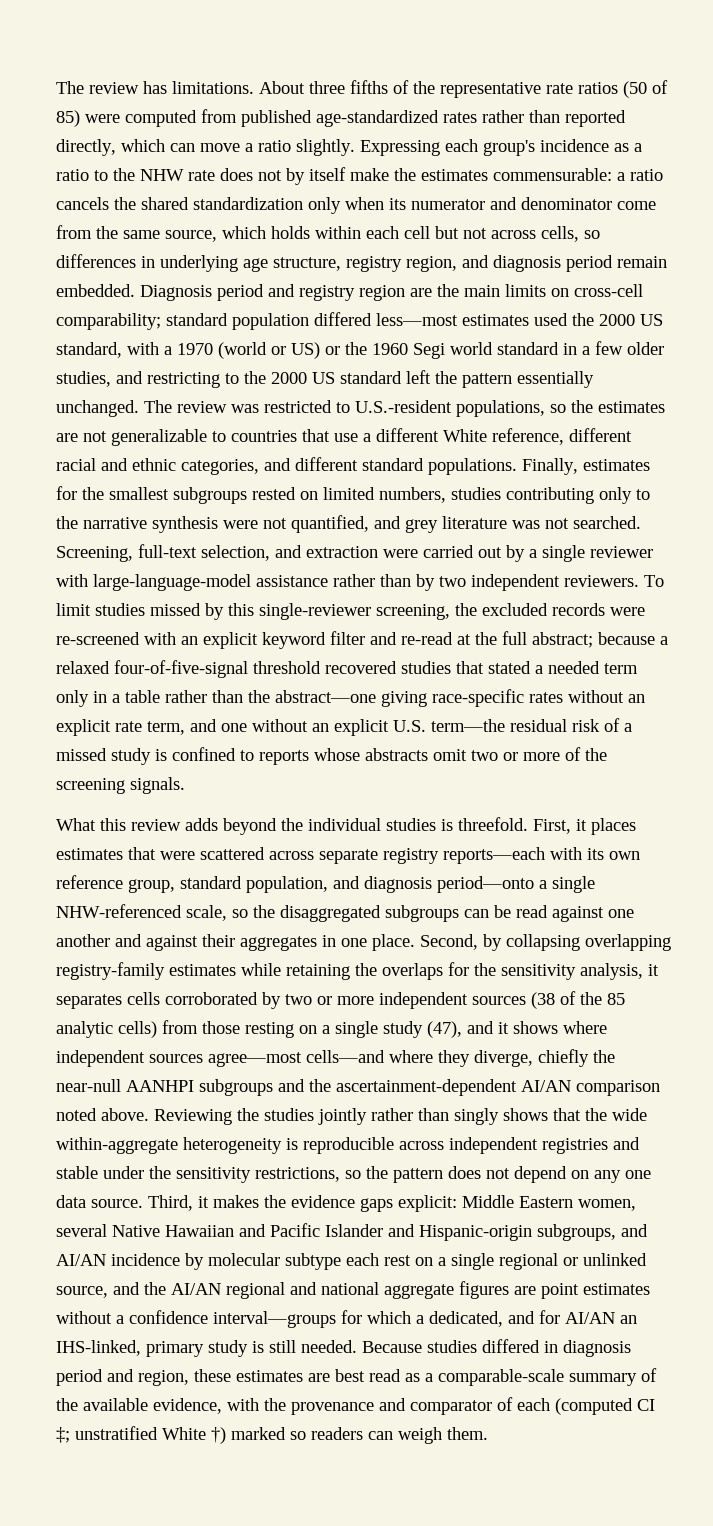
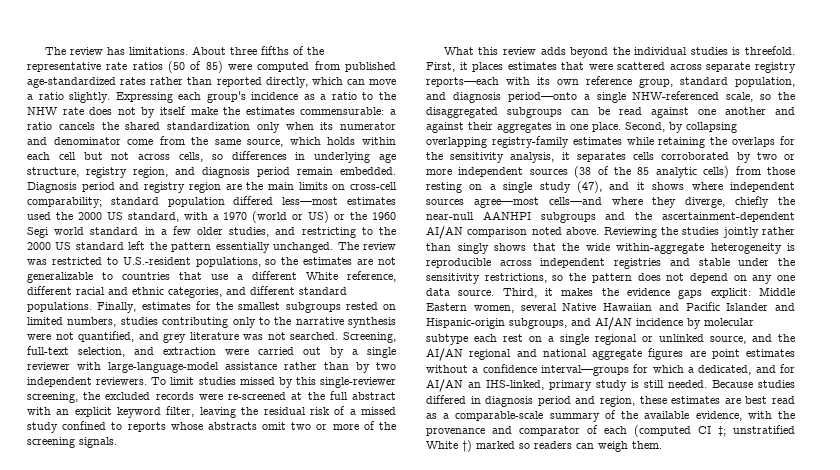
- To limit studies missed by this single-reviewer screening, the excluded records were re-screened with an explicit keyword filter and re-read at the full abstract; because a relaxed four-of-five-signal threshold recovered studies that stated a needed term only in a table rather than the abstract—one giving race-specific rates without an explicit rate term, and one without an explicit U.S. term—the residual risk of a missed study is confined to reports whose abstracts omit two or more of the screening signals.
+ To limit studies missed by this single-reviewer screening, the excluded records were re-screened at the full abstract with an explicit keyword filter, leaving the residual risk of a missed study confined to reports whose abstracts omit two or more of the screening signals.

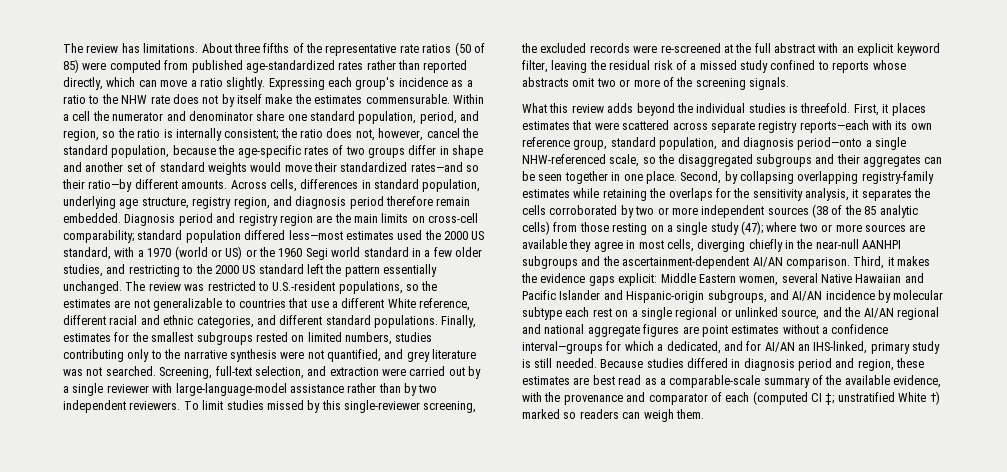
- Expressing each group's incidence as a ratio to the NHW rate does not by itself make the estimates commensurable: a ratio cancels the shared standardization only when its numerator and denominator come from the same source, which holds within each cell but not across cells, so differences in underlying age structure, registry region, and diagnosis period remain embedded.
+ Expressing each group's incidence as a ratio to the NHW rate does not by itself make the estimates commensurable. Within a cell the numerator and denominator share one standard population, period, and region, so the ratio is internally consistent; the ratio does not, however, cancel the standard population, because the age-specific rates of two groups differ in shape and another set of standard weights would move their standardized rates—and so their ratio—by different amounts. Across cells, differences in standard population, underlying age structure, registry region, and diagnosis period therefore remain embedded.
- First, it places estimates that were scattered across separate registry reports—each with its own reference group, standard population, and diagnosis period—onto a single NHW-referenced scale, so the disaggregated subgroups can be read against one another and against their aggregates in one place.
+ First, it places estimates that were scattered across separate registry reports—each with its own reference group, standard population, and diagnosis period—onto a single NHW-referenced scale, so the disaggregated subgroups and their aggregates can be seen together in one place.
- Second, by collapsing overlapping registry-family estimates while retaining the overlaps for the sensitivity analysis, it separates cells corroborated by two or more independent sources (38 of the 85 analytic cells) from those resting on a single study (47), and it shows where independent sources agree—most cells—and where they diverge, chiefly the near-null AANHPI subgroups and the ascertainment-dependent AI/AN comparison noted above. Reviewing the studies jointly rather than singly shows that the wide within-aggregate heterogeneity is reproducible across independent registries and stable under the sensitivity restrictions, so the pattern does not depend on any one data source.
+ Second, by collapsing overlapping registry-family estimates while retaining the overlaps for the sensitivity analysis, it separates the cells corroborated by two or more independent sources (38 of the 85 analytic cells) from those resting on a single study (47); where two or more sources are available they agree in most cells, diverging chiefly in the near-null AANHPI subgroups and the ascertainment-dependent AI/AN comparison.

